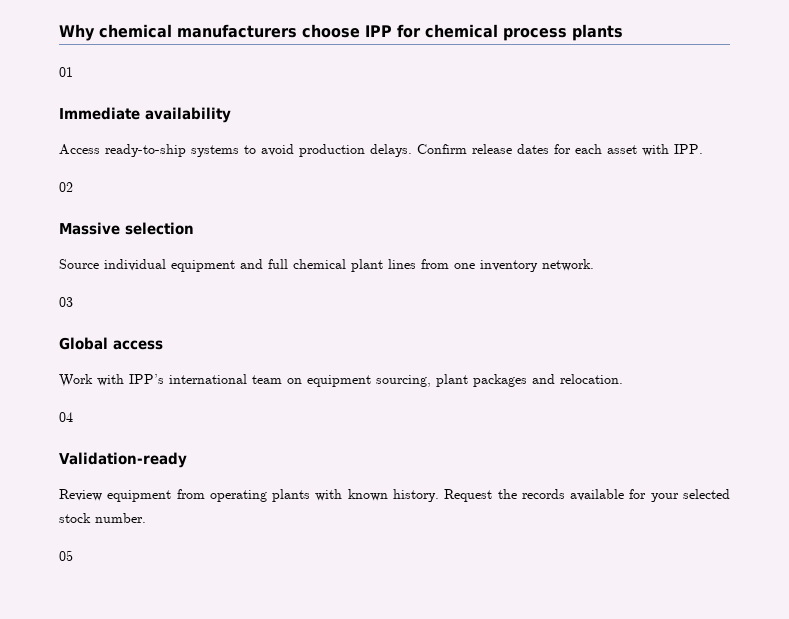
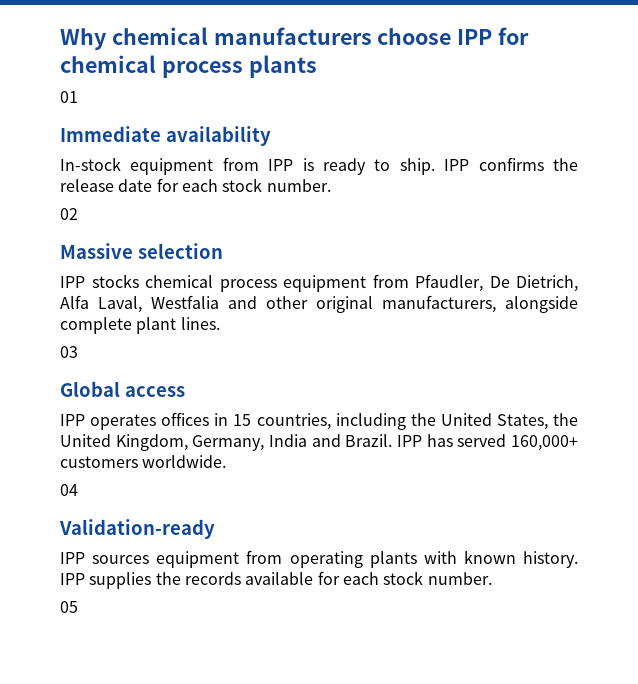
- Access ready-to-ship systems to avoid production delays. Confirm release dates for each asset with IPP.
+ In-stock equipment from IPP is ready to ship. IPP confirms the release date for each stock number.
  02
  Massive selection
- Source individual equipment and full chemical plant lines from one inventory network.
+ IPP stocks chemical process equipment from Pfaudler, De Dietrich, Alfa Laval, Westfalia and other original manufacturers, alongside complete plant lines.
  03
  Global access
- Work with IPP’s international team on equipment sourcing, plant packages and relocation.
+ IPP operates offices in 15 countries, including the United States, the United Kingdom, Germany, India and Brazil. IPP has served 160,000+ customers worldwide.
- Review equipment from operating plants with known history.
+ IPP sources equipment from operating plants with known history.
- Request the records available for your selected stock number.
+ IPP supplies the records available for each stock number.

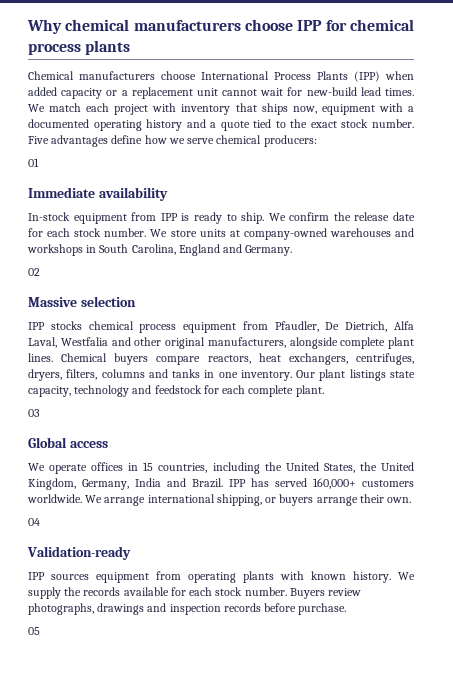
+ Chemical manufacturers choose International Process Plants (IPP) when added capacity or a replacement unit cannot wait for new-build lead times. We match each project with inventory that ships now, equipment with a documented operating history and a quote tied to the exact stock number. Five advantages define how we serve chemical producers:
- IPP confirms the release date for each stock number.
+ We confirm the release date for each stock number. We store units at company-owned warehouses and workshops in South Carolina, England and Germany.
+ Chemical buyers compare reactors, heat exchangers, centrifuges, dryers, filters, columns and tanks in one inventory. Our plant listings state capacity, technology and feedstock for each complete plant.
- IPP operates offices in 15 countries, including the United States, the United Kingdom, Germany, India and Brazil.
+ We operate offices in 15 countries, including the United States, the United Kingdom, Germany, India and Brazil.
+ We arrange international shipping, or buyers arrange their own.
- IPP supplies the records available for each stock number.
+ We supply the records available for each stock number. Buyers review photographs, drawings and inspection records before purchase.

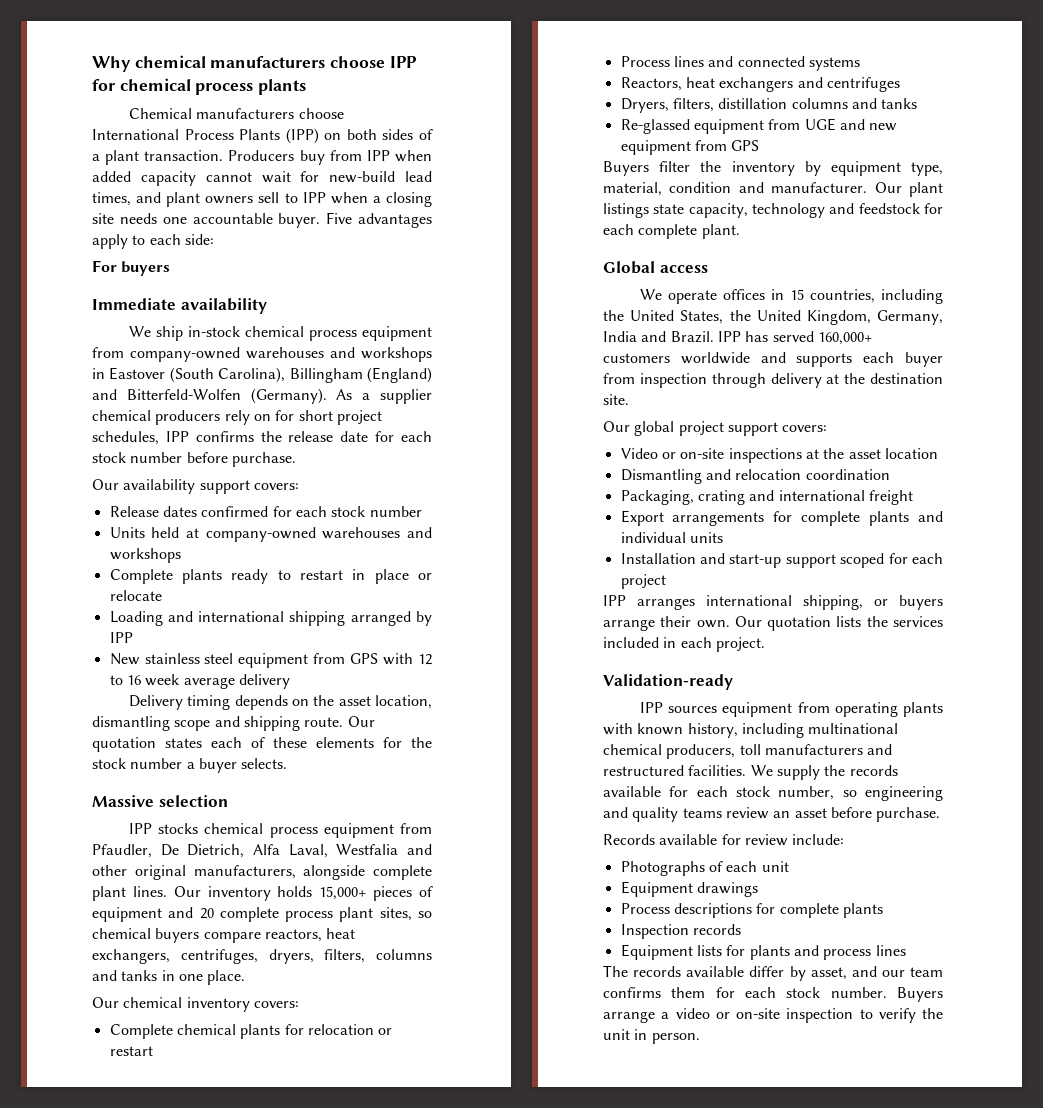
- Chemical manufacturers choose International Process Plants (IPP) when added capacity or a replacement unit cannot wait for new-build lead times. We match each project with inventory that ships now, equipment with a documented operating history and a quote tied to the exact stock number. Five advantages define how we serve chemical producers:
- 01
+ Chemical manufacturers choose International Process Plants (IPP) on both sides of a plant transaction. Producers buy from IPP when added capacity cannot wait for new-build lead times, and plant owners sell to IPP when a closing site needs one accountable buyer. Five advantages apply to each side:
+ For buyers
  Immediate availability
- In-stock equipment from IPP is ready to ship. We confirm the release date for each stock number. We store units at company-owned warehouses and workshops in South Carolina, England and Germany.
- 02
+ We ship in-stock chemical process equipment from company-owned warehouses and workshops in Eastover (South Carolina), Billingham (England) and Bitterfeld-Wolfen (Germany). As a supplier chemical producers rely on for short project schedules, IPP confirms the release date for each stock number before purchase.
+ Our availability support covers:
+ Release dates confirmed for each stock number
+ Units held at company-owned warehouses and workshops
+ Complete plants ready to restart in place or relocate
+ Loading and international shipping arranged by IPP
+ New stainless steel equipment from GPS with 12 to 16 week average delivery
+ Delivery timing depends on the asset location, dismantling scope and shipping route. Our quotation states each of these elements for the stock number a buyer selects.
- Chemical buyers compare reactors, heat exchangers, centrifuges, dryers, filters, columns and tanks in one inventory.
+ Our inventory holds 15,000+ pieces of equipment and 20 complete process plant sites, so chemical buyers compare reactors, heat exchangers, centrifuges, dryers, filters, columns and tanks in one place.
+ Our chemical inventory covers:
+ Complete chemical plants for relocation or restart
+ Process lines and connected systems
+ Reactors, heat exchangers and centrifuges
+ Dryers, filters, distillation columns and tanks
+ Re-glassed equipment from UGE and new equipment from GPS
+ Buyers filter the inventory by equipment type, material, condition and manufacturer.
- 03
- IPP has served 160,000+ customers worldwide. We arrange international shipping, or buyers arrange their own.
- 04
+ IPP has served 160,000+ customers worldwide and supports each buyer from inspection through delivery at the destination site.
+ Our global project support covers:
+ Video or on-site inspections at the asset location
+ Dismantling and relocation coordination
+ Packaging, crating and international freight
+ Export arrangements for complete plants and individual units
+ Installation and start-up support scoped for each project
+ IPP arranges international shipping, or buyers arrange their own. Our quotation lists the services included in each project.
- IPP sources equipment from operating plants with known history.
+ IPP sources equipment from operating plants with known history, including multinational chemical producers, toll manufacturers and restructured facilities.
- We supply the records available for each stock number. Buyers review photographs, drawings and inspection records before purchase.
- 05
+ We supply the records available for each stock number, so engineering and quality teams review an asset before purchase.
+ Records available for review include:
+ Photographs of each unit
+ Equipment drawings
+ Process descriptions for complete plants
+ Inspection records
+ Equipment lists for plants and process lines
+ The records available differ by asset, and our team confirms them for each stock number. Buyers arrange a video or on-site inspection to verify the unit in person.

